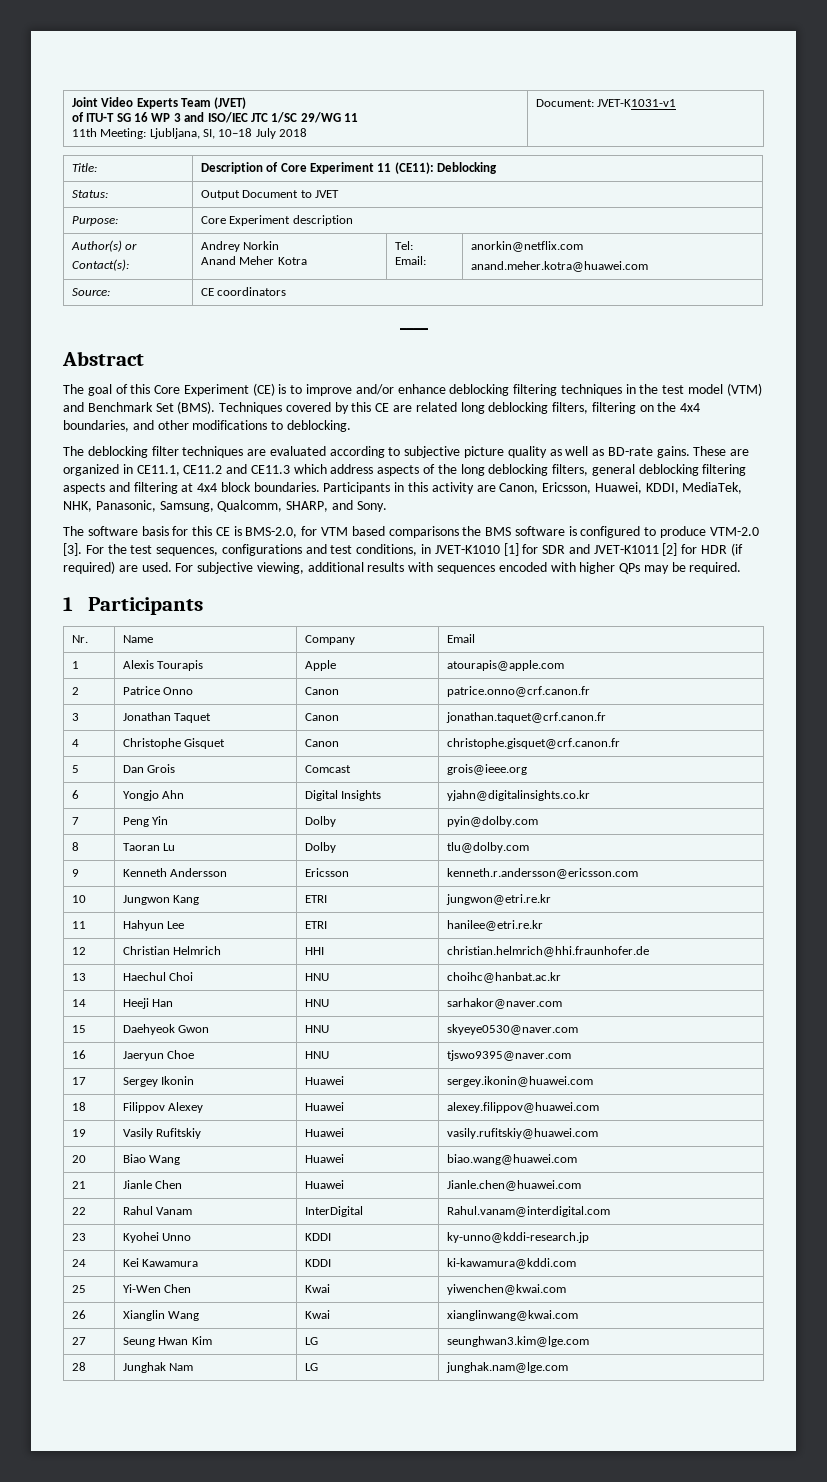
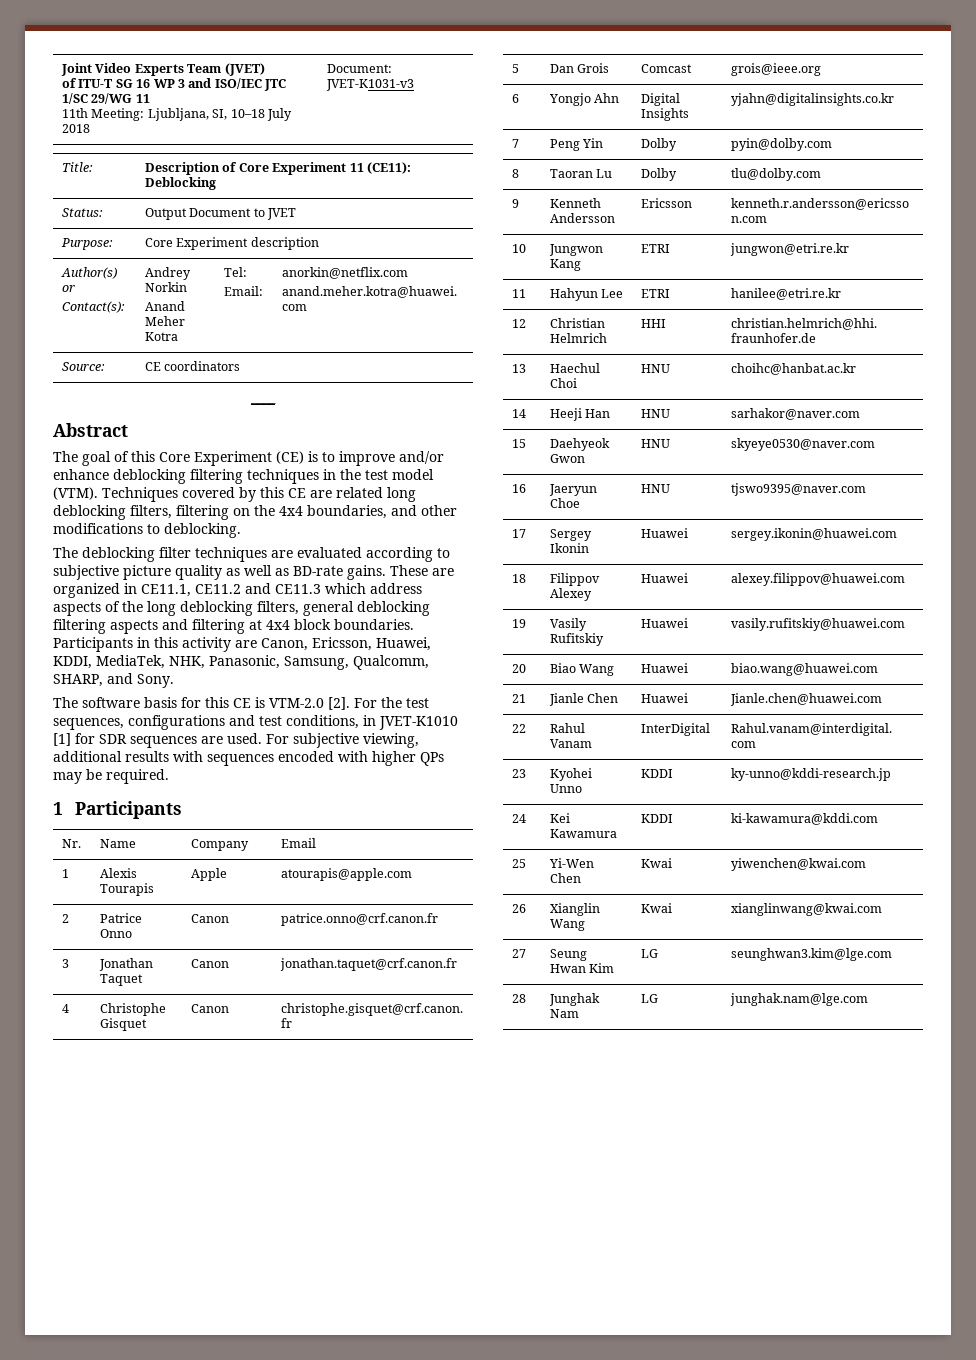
  Joint Video Experts Team (JVET)
  of ITU-T SG 16 WP 3 and ISO/IEC JTC 1/SC 29/WG 11
- 11th Meeting: Ljubljana, SI, 10–18 July 2018 | Document: JVET-K1031-v1
+ 11th Meeting: Ljubljana, SI, 10–18 July 2018 | Document: JVET-K1031-v3
- The goal of this Core Experiment (CE) is to improve and/or enhance deblocking filtering techniques in the test model (VTM) and Benchmark Set (BMS).
+ The goal of this Core Experiment (CE) is to improve and/or enhance deblocking filtering techniques in the test model (VTM).
- The software basis for this CE is BMS-2.0, for VTM based comparisons the BMS software is configured to produce VTM-2.0 [3].
+ The software basis for this CE is VTM-2.0 [2].
- For the test sequences, configurations and test conditions, in JVET-K1010 [1] for SDR and JVET-K1011 [2] for HDR (if required) are used.
+ For the test sequences, configurations and test conditions, in JVET-K1010 [1] for SDR sequences are used.

